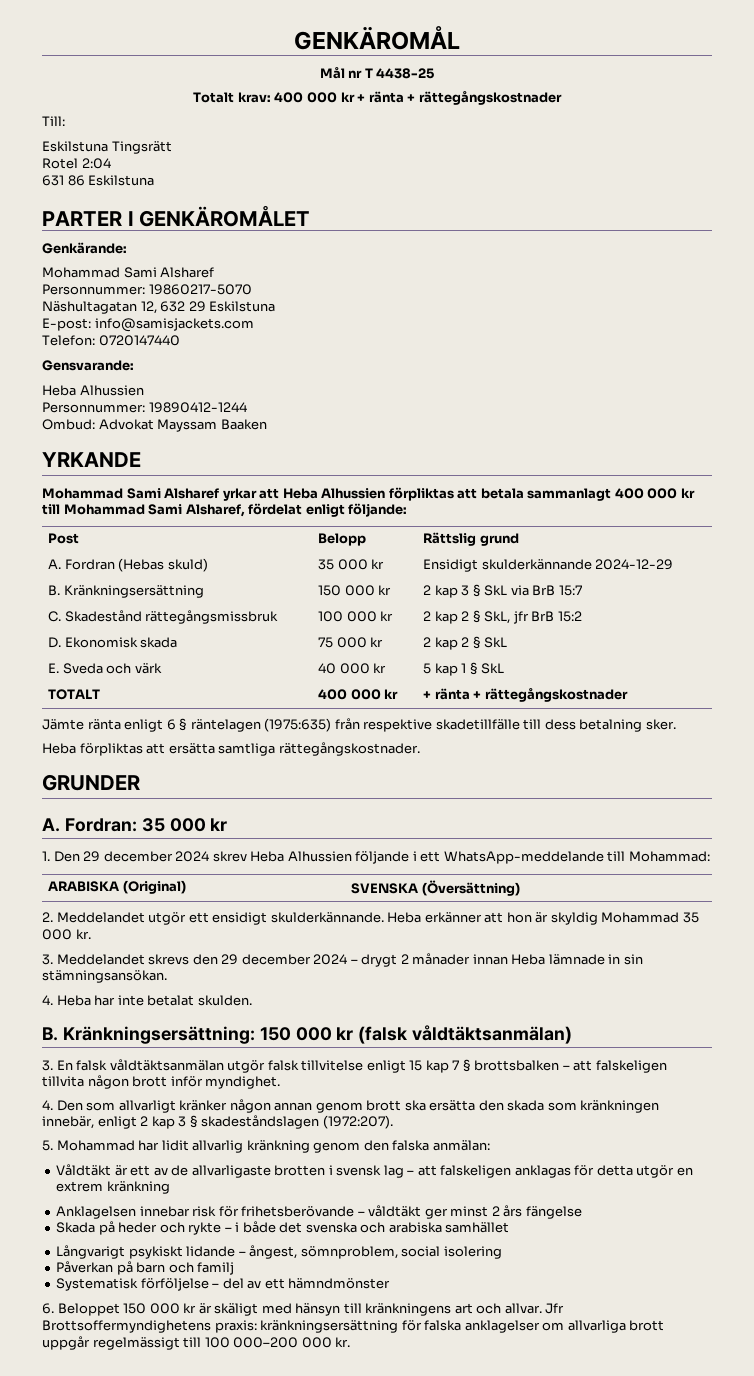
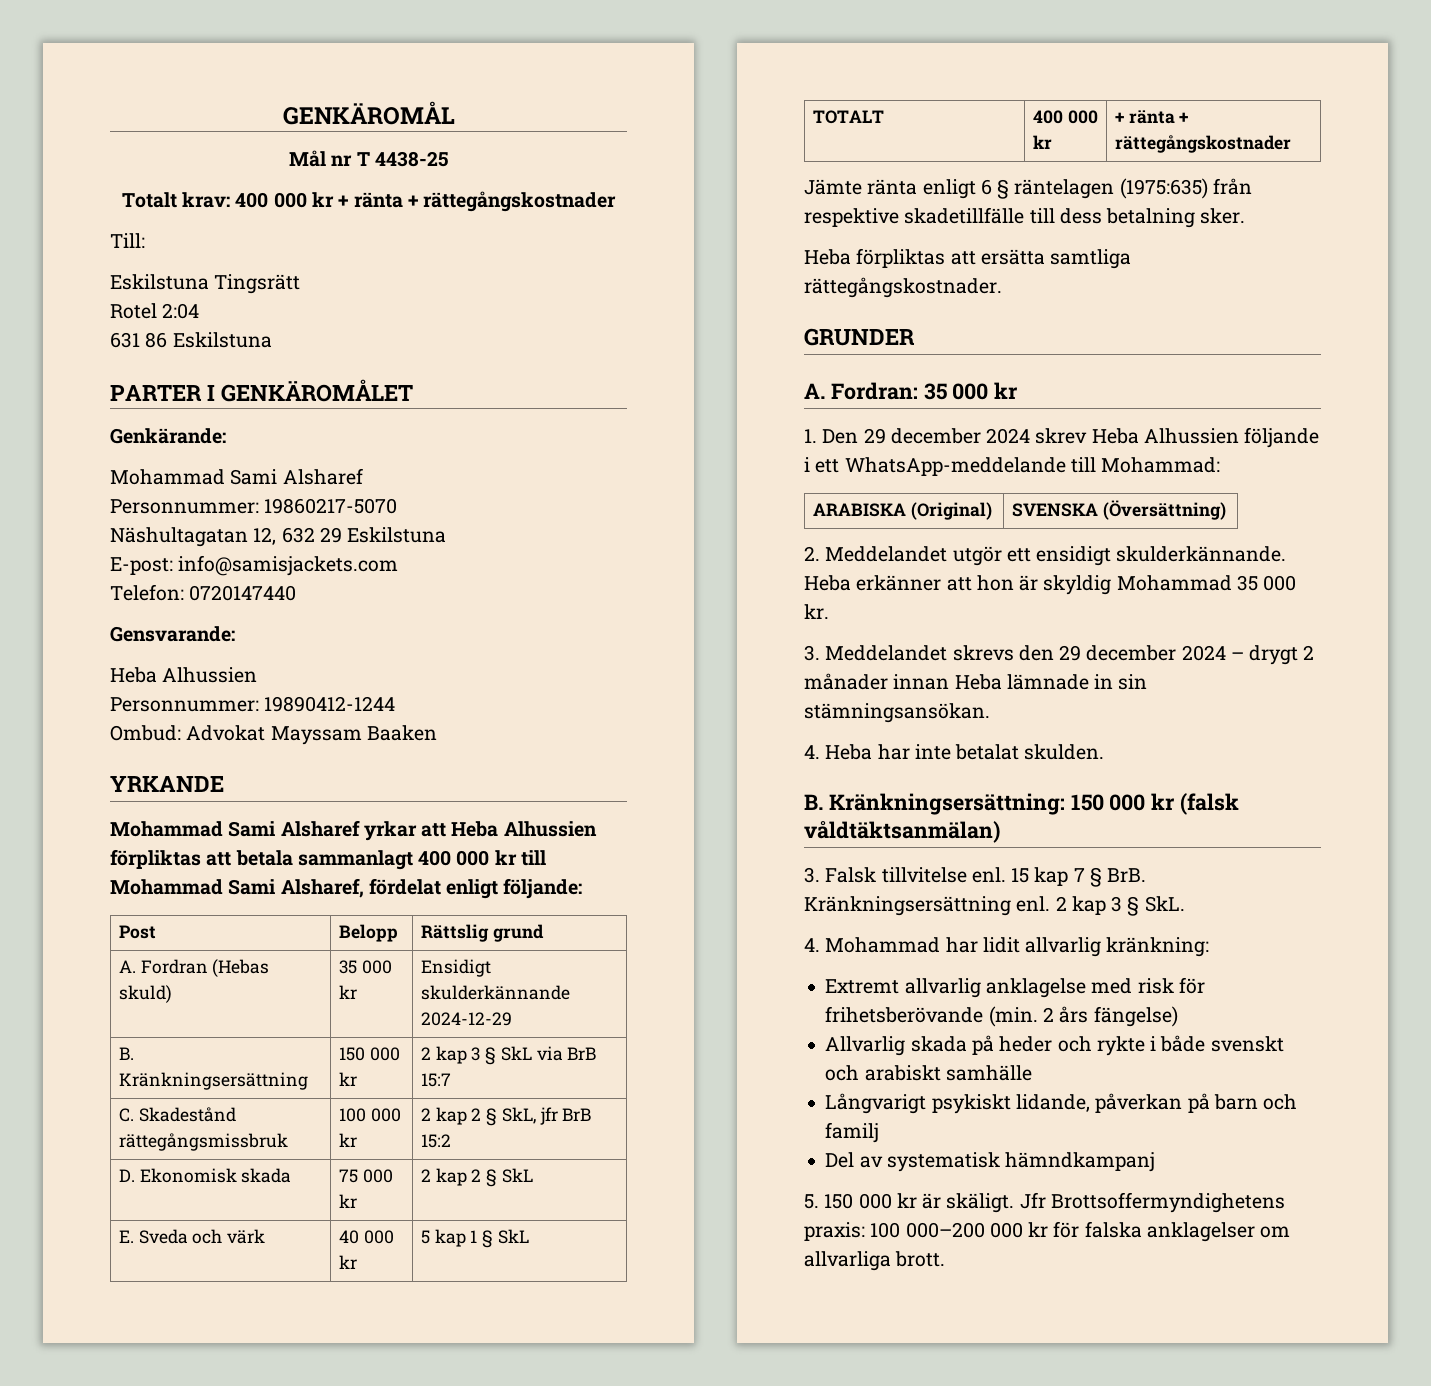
- 3. En falsk våldtäktsanmälan utgör falsk tillvitelse enligt 15 kap 7 § brottsbalken – att falskeligen tillvita någon brott inför myndighet.
- 4. Den som allvarligt kränker någon annan genom brott ska ersätta den skada som kränkningen innebär, enligt 2 kap 3 § skadeståndslagen (1972:207).
- 5. Mohammad har lidit allvarlig kränkning genom den falska anmälan:
- Våldtäkt är ett av de allvarligaste brotten i svensk lag – att falskeligen anklagas för detta utgör en extrem kränkning
- Anklagelsen innebar risk för frihetsberövande – våldtäkt ger minst 2 års fängelse
- Skada på heder och rykte – i både det svenska och arabiska samhället
- Långvarigt psykiskt lidande – ångest, sömnproblem, social isolering
- Påverkan på barn och familj
- Systematisk förföljelse – del av ett hämndmönster
- 6. Beloppet 150 000 kr är skäligt med hänsyn till kränkningens art och allvar. Jfr Brottsoffermyndighetens praxis: kränkningsersättning för falska anklagelser om allvarliga brott uppgår regelmässigt till 100 000–200 000 kr.
+ 3. Falsk tillvitelse enl. 15 kap 7 § BrB. Kränkningsersättning enl. 2 kap 3 § SkL.
+ 4. Mohammad har lidit allvarlig kränkning:
+ Extremt allvarlig anklagelse med risk för frihetsberövande (min. 2 års fängelse)
+ Allvarlig skada på heder och rykte i både svenskt och arabiskt samhälle
+ Långvarigt psykiskt lidande, påverkan på barn och familj
+ Del av systematisk hämndkampanj
+ 5. 150 000 kr är skäligt. Jfr Brottsoffermyndighetens praxis: 100 000–200 000 kr för falska anklagelser om allvarliga brott.

